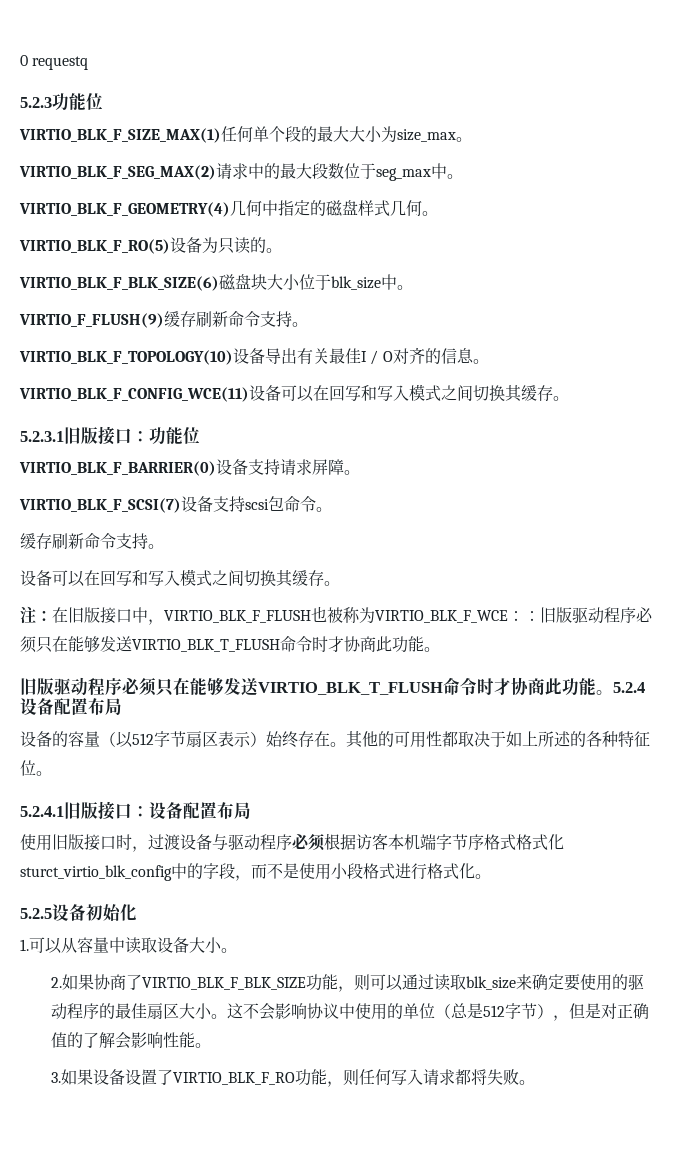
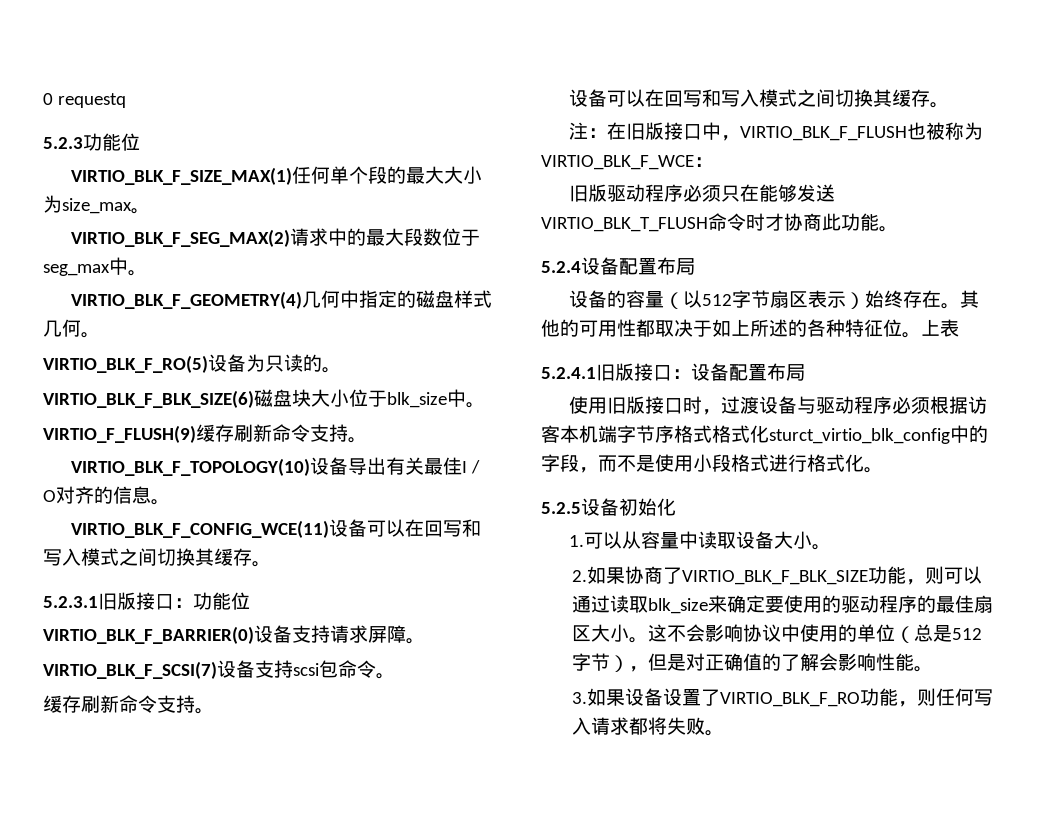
- 注：在旧版接口中，VIRTIO_BLK_F_FLUSH也被称为VIRTIO_BLK_F_WCE：：旧版驱动程序必须只在能够发送VIRTIO_BLK_T_FLUSH命令时才协商此功能。
- 旧版驱动程序必须只在能够发送VIRTIO_BLK_T_FLUSH命令时才协商此功能。5.2.4设备配置布局
+ 注：在旧版接口中，VIRTIO_BLK_F_FLUSH也被称为VIRTIO_BLK_F_WCE：
+ 旧版驱动程序必须只在能够发送VIRTIO_BLK_T_FLUSH命令时才协商此功能。
+ 5.2.4设备配置布局
+ 上表

